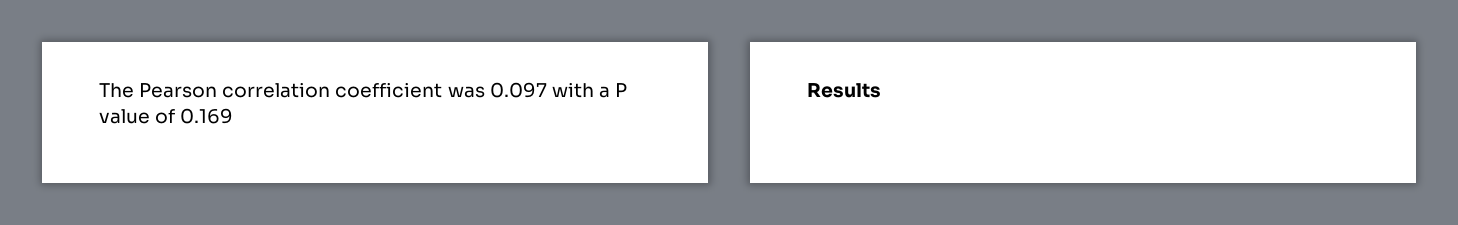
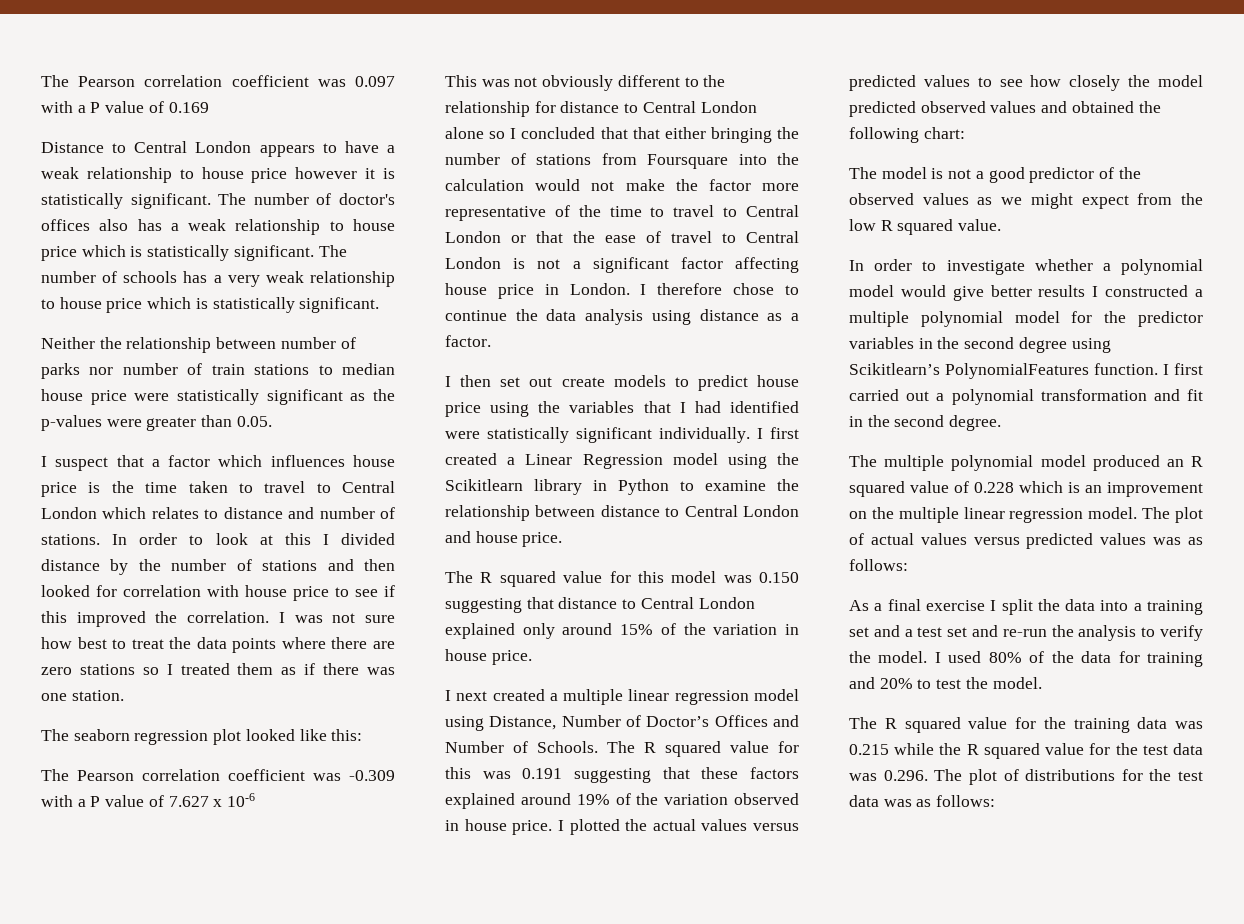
- Results
+ Distance to Central London appears to have a weak relationship to house price however it is statistically significant. The number of doctor's offices also has a weak relationship to house price which is statistically significant. The number of schools has a very weak relationship to house price which is statistically significant.
+ Neither the relationship between number of parks nor number of train stations to median house price were statistically significant as the p-values were greater than 0.05.
+ I suspect that a factor which influences house price is the time taken to travel to Central London which relates to distance and number of stations. In order to look at this I divided distance by the number of stations and then looked for correlation with house price to see if this improved the correlation. I was not sure how best to treat the data points where there are zero stations so I treated them as if there was one station.
+ The seaborn regression plot looked like this:
+ The Pearson correlation coefficient was -0.309 with a P value of 7.627 x 10-6
+ This was not obviously different to the relationship for distance to Central London alone so I concluded that that either bringing the number of stations from Foursquare into the calculation would not make the factor more representative of the time to travel to Central London or that the ease of travel to Central London is not a significant factor affecting house price in London. I therefore chose to continue the data analysis using distance as a factor.
+ I then set out create models to predict house price using the variables that I had identified were statistically significant individually. I first created a Linear Regression model using the Scikitlearn library in Python to examine the relationship between distance to Central London and house price.
+ The R squared value for this model was 0.150 suggesting that distance to Central London explained only around 15% of the variation in house price.
+ I next created a multiple linear regression model using Distance, Number of Doctor’s Offices and Number of Schools. The R squared value for this was 0.191 suggesting that these factors explained around 19% of the variation observed in house price. I plotted the actual values versus predicted values to see how closely the model predicted observed values and obtained the following chart:
+ The model is not a good predictor of the observed values as we might expect from the low R squared value.
+ In order to investigate whether a polynomial model would give better results I constructed a multiple polynomial model for the predictor variables in the second degree using Scikitlearn’s PolynomialFeatures function. I first carried out a polynomial transformation and fit in the second degree.
+ The multiple polynomial model produced an R squared value of 0.228 which is an improvement on the multiple linear regression model. The plot of actual values versus predicted values was as follows:
+ As a final exercise I split the data into a training set and a test set and re-run the analysis to verify the model. I used 80% of the data for training and 20% to test the model.
+ The R squared value for the training data was 0.215 while the R squared value for the test data was 0.296. The plot of distributions for the test data was as follows:

